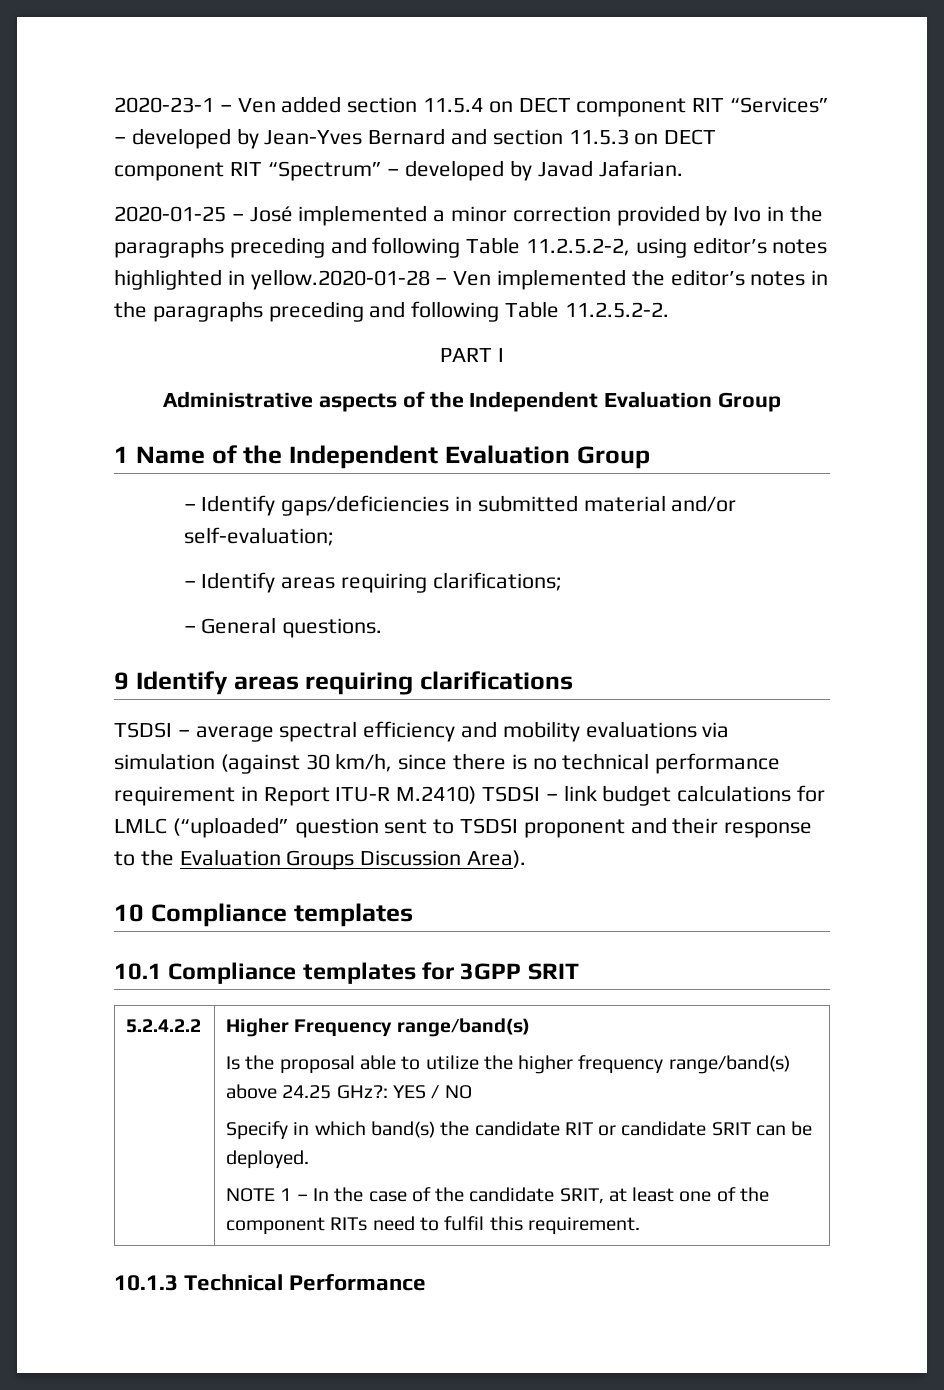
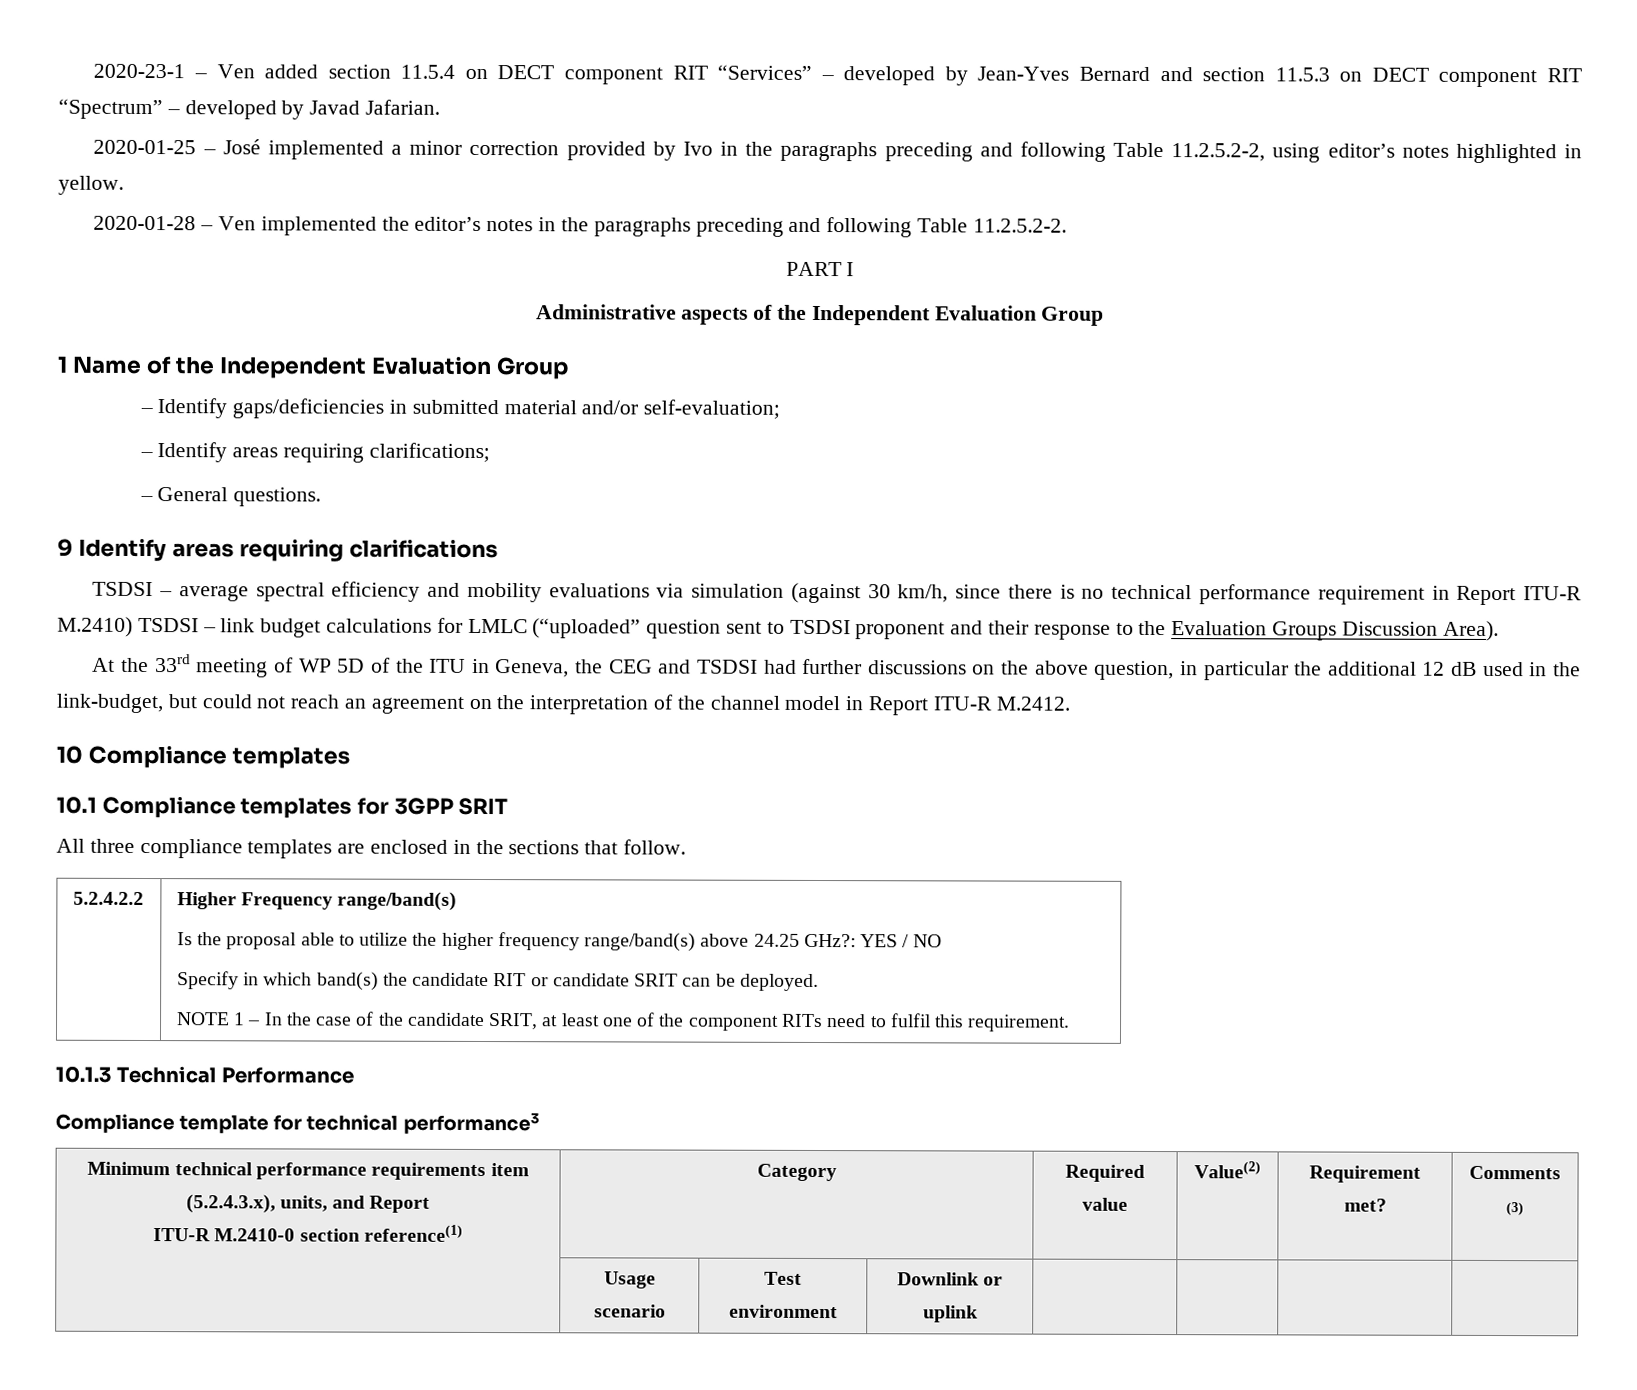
- 2020-01-25 – José implemented a minor correction provided by Ivo in the paragraphs preceding and following Table 11.2.5.2-2, using editor’s notes highlighted in yellow.2020-01-28 – Ven implemented the editor’s notes in the paragraphs preceding and following Table 11.2.5.2-2.
+ 2020-01-25 – José implemented a minor correction provided by Ivo in the paragraphs preceding and following Table 11.2.5.2-2, using editor’s notes highlighted in yellow.
+ 2020-01-28 – Ven implemented the editor’s notes in the paragraphs preceding and following Table 11.2.5.2-2.
+ At the 33rd meeting of WP 5D of the ITU in Geneva, the CEG and TSDSI had further discussions on the above question, in particular the additional 12 dB used in the link-budget, but could not reach an agreement on the interpretation of the channel model in Report ITU-R M.2412.
+ All three compliance templates are enclosed in the sections that follow.
+ Compliance template for technical performance3
+ Minimum technical performance requirements item (5.2.4.3.x), units, and Report
+ ITU-R M.2410-0 section reference(1) | Category | Required value | Value(2) | Requirement met? | Comments
+ (3)
+ | Usage scenario | Test environment | Downlink or uplink | | | |

